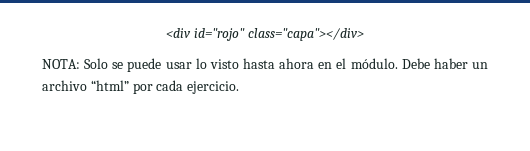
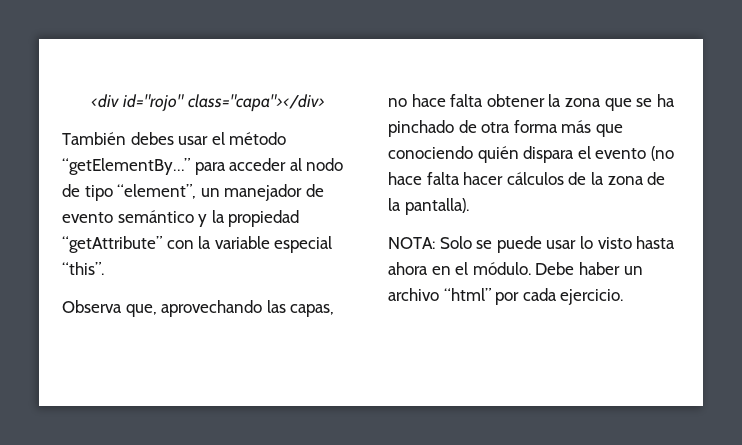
+ También debes usar el método “getElementBy…” para acceder al nodo de tipo “element”, un manejador de evento semántico y la propiedad “getAttribute” con la variable especial “this”.
+ Observa que, aprovechando las capas, no hace falta obtener la zona que se ha pinchado de otra forma más que conociendo quién dispara el evento (no hace falta hacer cálculos de la zona de la pantalla).

